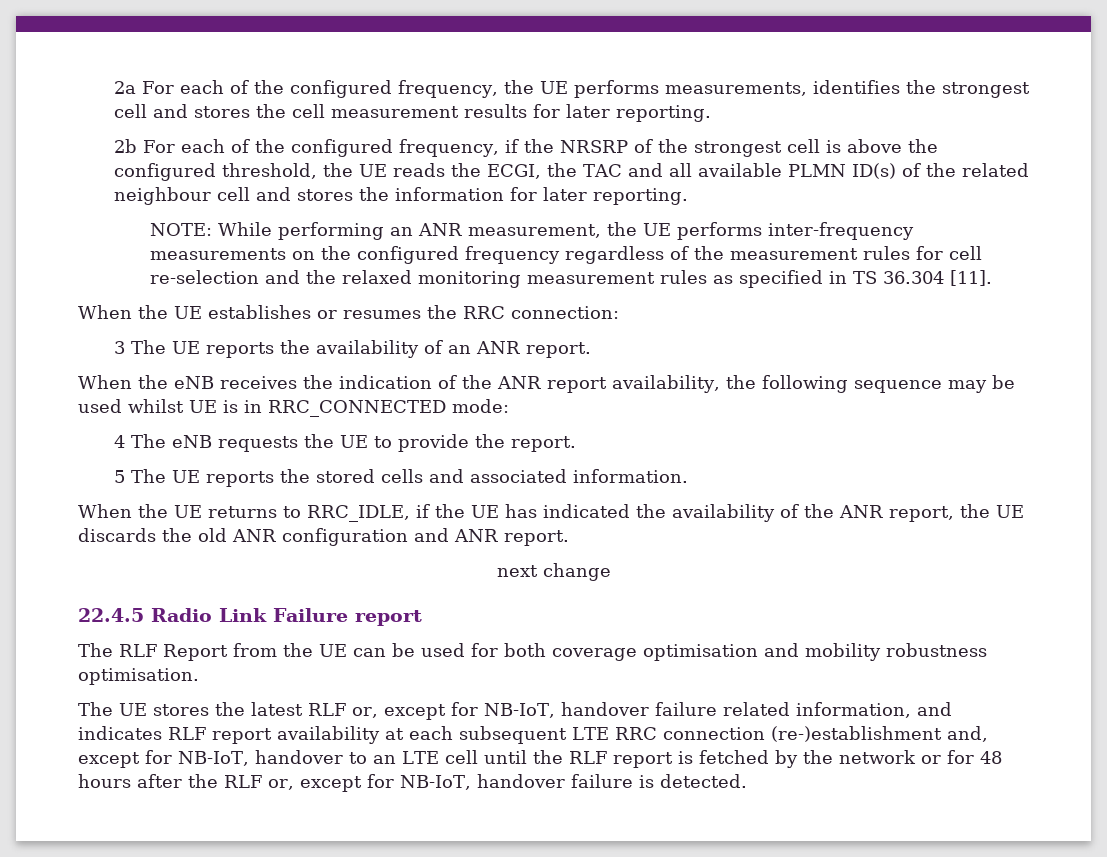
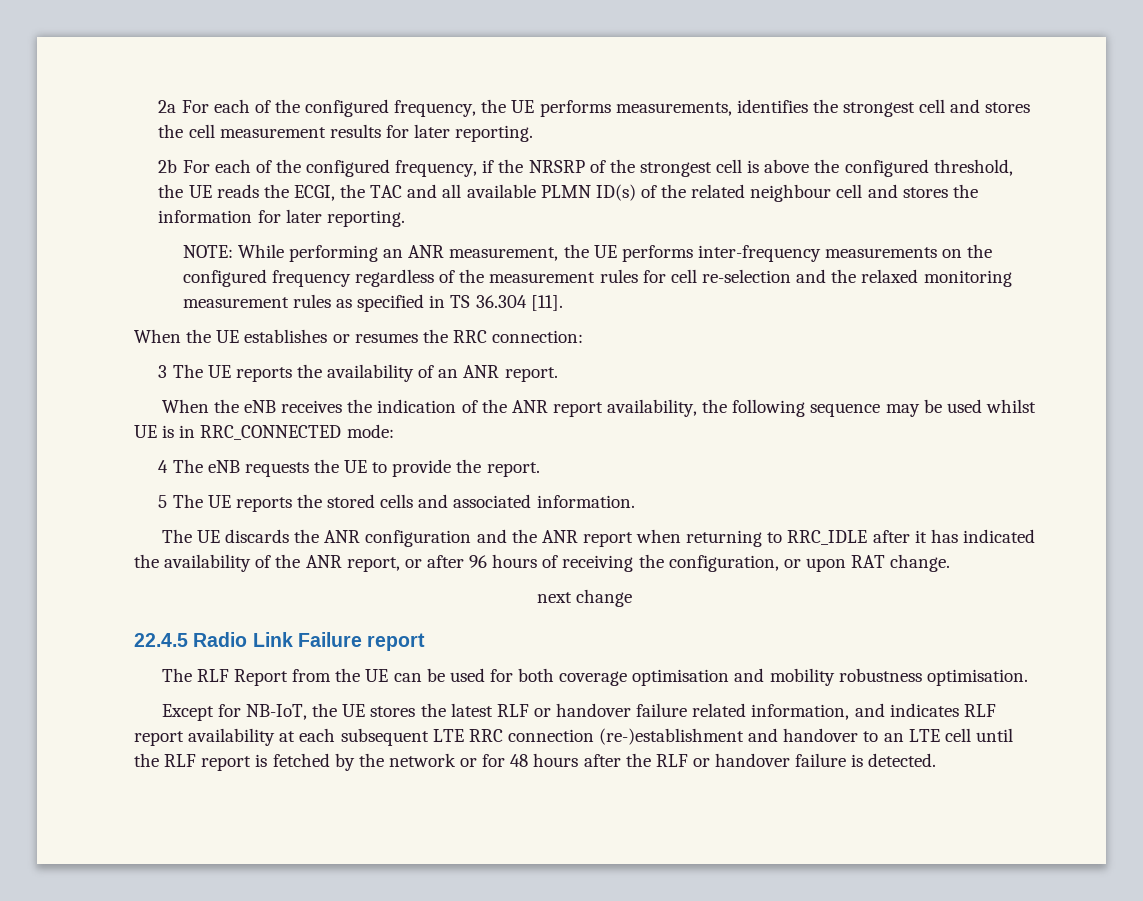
- When the UE returns to RRC_IDLE, if the UE has indicated the availability of the ANR report, the UE discards the old ANR configuration and ANR report.
+ The UE discards the ANR configuration and the ANR report when returning to RRC_IDLE after it has indicated the availability of the ANR report, or after 96 hours of receiving the configuration, or upon RAT change.
- The UE stores the latest RLF or, except for NB-IoT, handover failure related information, and indicates RLF report availability at each subsequent LTE RRC connection (re-)establishment and, except for NB-IoT, handover to an LTE cell until the RLF report is fetched by the network or for 48 hours after the RLF or, except for NB-IoT, handover failure is detected.
+ Except for NB-IoT, the UE stores the latest RLF or handover failure related information, and indicates RLF report availability at each subsequent LTE RRC connection (re-)establishment and handover to an LTE cell until the RLF report is fetched by the network or for 48 hours after the RLF or handover failure is detected.

